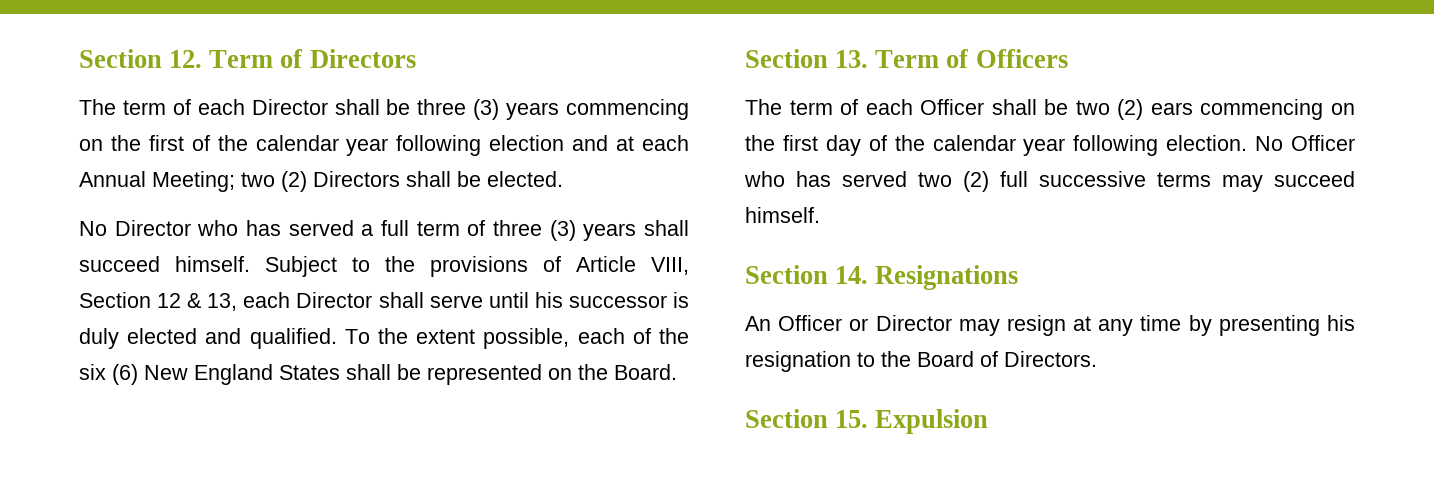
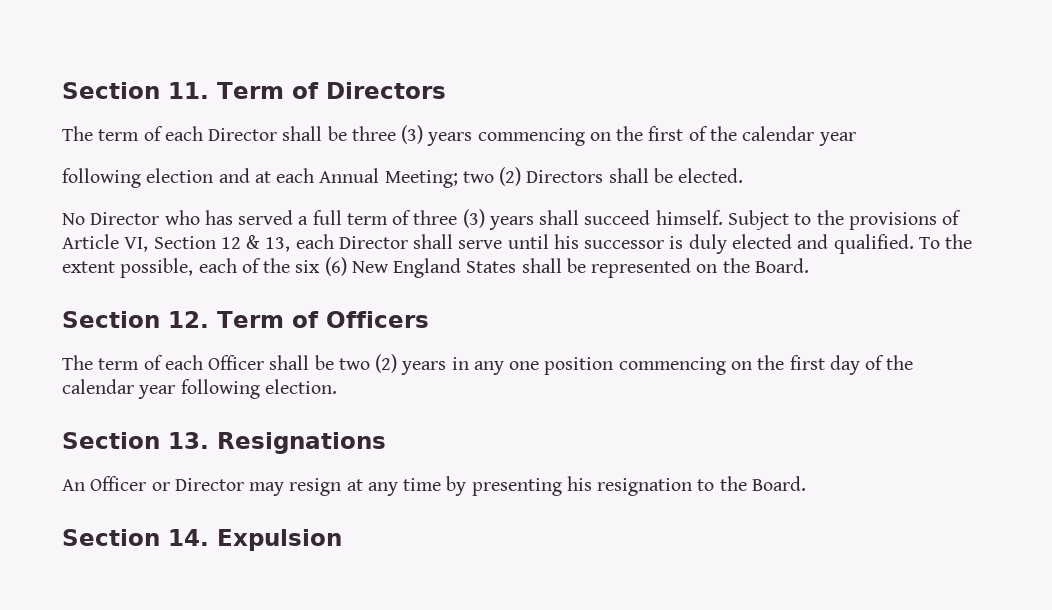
- Section 12. Term of Directors
+ Section 11. Term of Directors
- The term of each Director shall be three (3) years commencing on the first of the calendar year following election and at each Annual Meeting; two (2) Directors shall be elected.
+ The term of each Director shall be three (3) years commencing on the first of the calendar year
+ following election and at each Annual Meeting; two (2) Directors shall be elected.
- Subject to the provisions of Article VIII, Section 12 & 13, each Director shall serve until his successor is duly elected and qualified.
+ Subject to the provisions of Article VI, Section 12 & 13, each Director shall serve until his successor is duly elected and qualified.
- Section 13. Term of Officers
+ Section 12. Term of Officers
- The term of each Officer shall be two (2) ears commencing on the first day of the calendar year following election. No Officer who has served two (2) full successive terms may succeed himself.
- Section 14. Resignations
+ The term of each Officer shall be two (2) years in any one position commencing on the first day of the calendar year following election.
+ Section 13. Resignations
- An Officer or Director may resign at any time by presenting his resignation to the Board of Directors.
- Section 15. Expulsion
+ An Officer or Director may resign at any time by presenting his resignation to the Board.
+ Section 14. Expulsion

